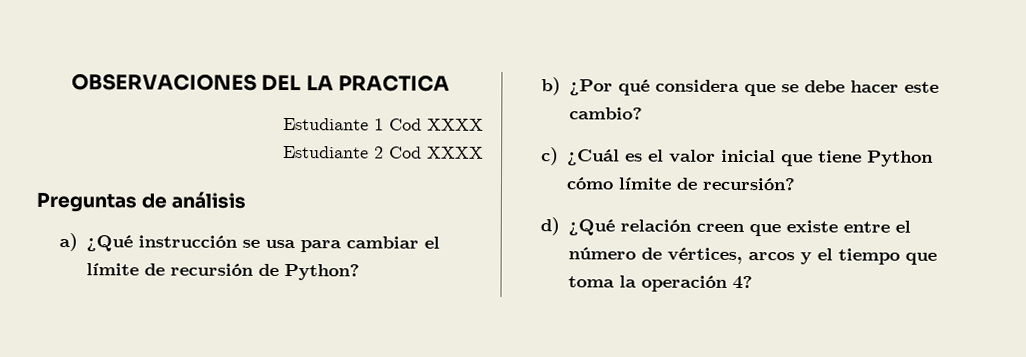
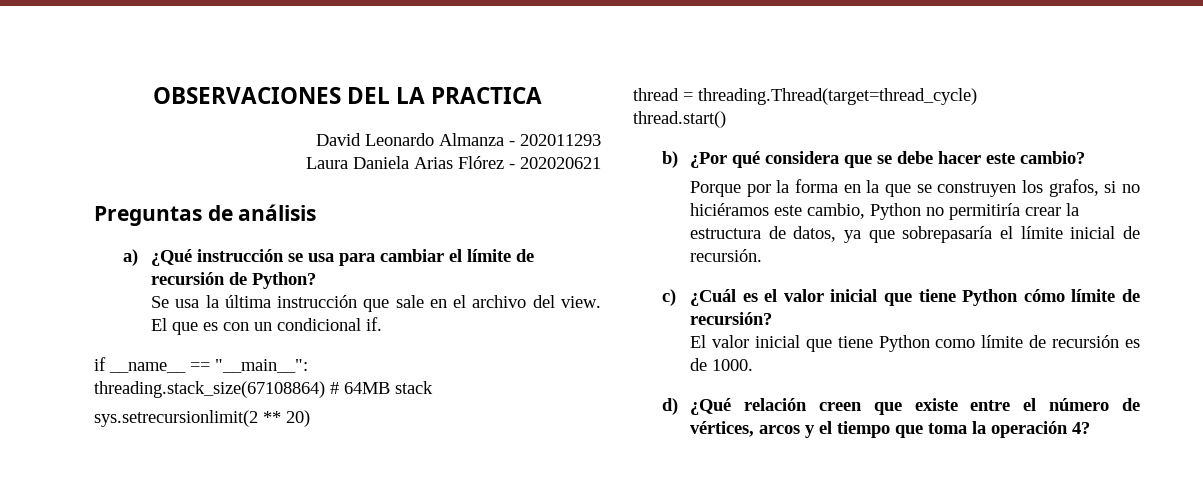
- Estudiante 1 Cod XXXX
- Estudiante 2 Cod XXXX
+ David Leonardo Almanza - 202011293
+ Laura Daniela Arias Flórez - 202020621
+ Se usa la última instrucción que sale en el archivo del view. El que es con un condicional if.
+ if __name__ == "__main__":
+ threading.stack_size(67108864) # 64MB stack
+ sys.setrecursionlimit(2 ** 20)
+ thread = threading.Thread(target=thread_cycle)
+ thread.start()
+ Porque por la forma en la que se construyen los grafos, si no hiciéramos este cambio, Python no permitiría crear la estructura de datos, ya que sobrepasaría el límite inicial de recursión.
+ El valor inicial que tiene Python como límite de recursión es de 1000.

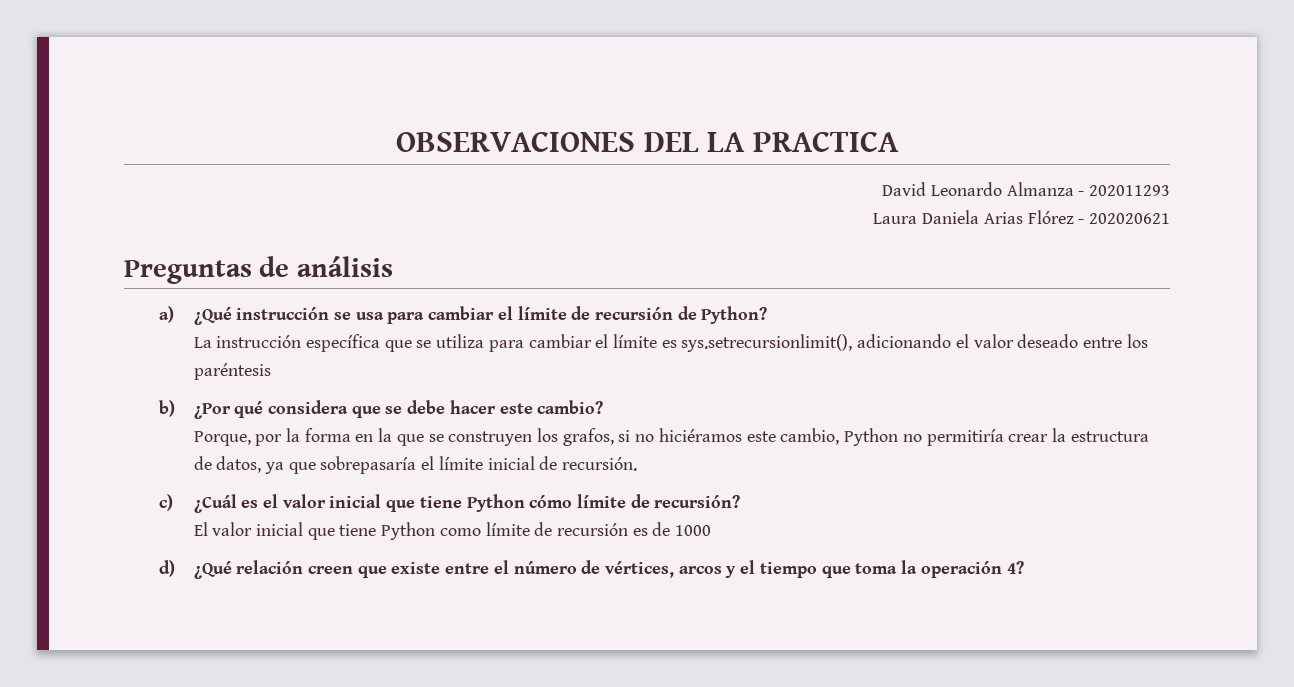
- Se usa la última instrucción que sale en el archivo del view. El que es con un condicional if.
- if __name__ == "__main__":
- threading.stack_size(67108864) # 64MB stack
- sys.setrecursionlimit(2 ** 20)
- thread = threading.Thread(target=thread_cycle)
- thread.start()
+ La instrucción específica que se utiliza para cambiar el límite es sys.setrecursionlimit(), adicionando el valor deseado entre los paréntesis
- Porque por la forma en la que se construyen los grafos, si no hiciéramos este cambio, Python no permitiría crear la estructura de datos, ya que sobrepasaría el límite inicial de recursión.
+ Porque, por la forma en la que se construyen los grafos, si no hiciéramos este cambio, Python no permitiría crear la estructura de datos, ya que sobrepasaría el límite inicial de recursión.
- El valor inicial que tiene Python como límite de recursión es de 1000.
+ El valor inicial que tiene Python como límite de recursión es de 1000

